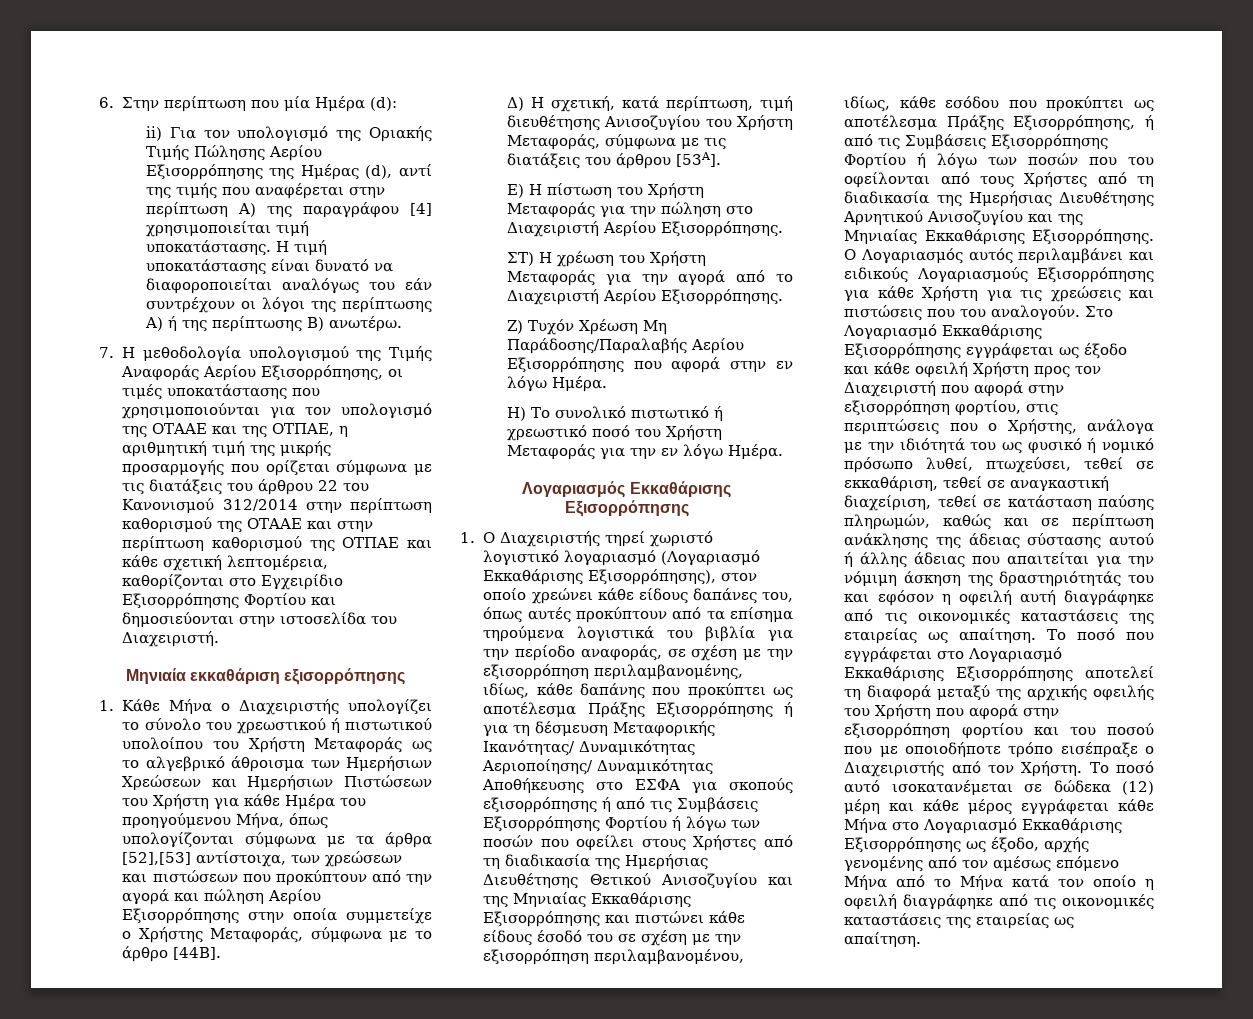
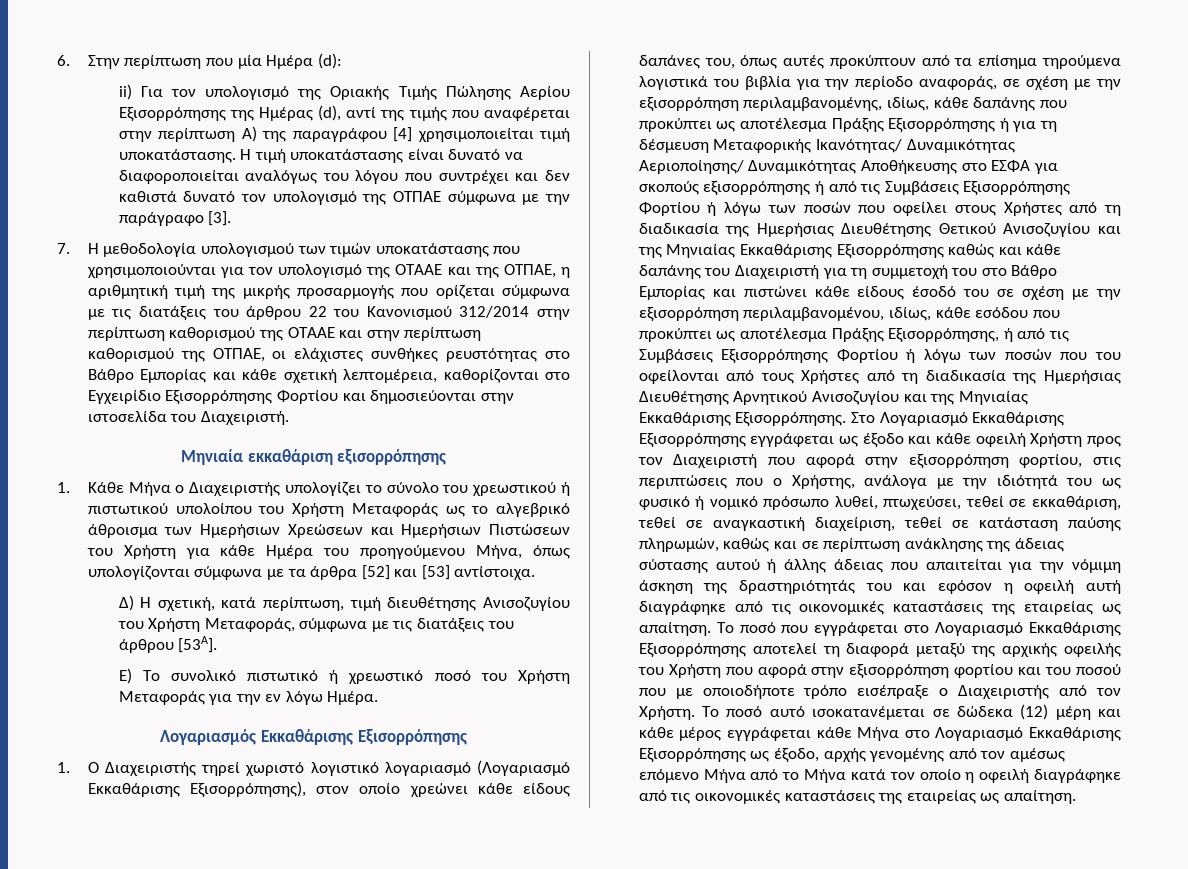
- Η τιμή υποκατάστασης είναι δυνατό να διαφοροποιείται αναλόγως του εάν συντρέχουν οι λόγοι της περίπτωσης Α) ή της περίπτωσης Β) ανωτέρω.
- 7. Η μεθοδολογία υπολογισμού της Τιμής Αναφοράς Αερίου Εξισορρόπησης, οι τιμές υποκατάστασης που χρησιμοποιούνται για τον υπολογισμό της ΟΤΑΑΕ και της ΟΤΠΑΕ, η αριθμητική τιμή της μικρής προσαρμογής που ορίζεται σύμφωνα με τις διατάξεις του άρθρου 22 του Κανονισμού 312/2014 στην περίπτωση καθορισμού της ΟΤΑΑΕ και στην περίπτωση καθορισμού της ΟΤΠΑΕ και κάθε σχετική λεπτομέρεια, καθορίζονται στο Εγχειρίδιο Εξισορρόπησης Φορτίου και δημοσιεύονται στην ιστοσελίδα του Διαχειριστή.
+ Η τιμή υποκατάστασης είναι δυνατό να διαφοροποιείται αναλόγως του λόγου που συντρέχει και δεν καθιστά δυνατό τον υπολογισμό της ΟΤΠΑΕ σύμφωνα με την παράγραφο [3].
+ 7. Η μεθοδολογία υπολογισμού των τιμών υποκατάστασης που χρησιμοποιούνται για τον υπολογισμό της ΟΤΑΑΕ και της ΟΤΠΑΕ, η αριθμητική τιμή της μικρής προσαρμογής που ορίζεται σύμφωνα με τις διατάξεις του άρθρου 22 του Κανονισμού 312/2014 στην περίπτωση καθορισμού της ΟΤΑΑΕ και στην περίπτωση καθορισμού της ΟΤΠΑΕ, οι ελάχιστες συνθήκες ρευστότητας στο Βάθρο Εμπορίας και κάθε σχετική λεπτομέρεια, καθορίζονται στο Εγχειρίδιο Εξισορρόπησης Φορτίου και δημοσιεύονται στην ιστοσελίδα του Διαχειριστή.
- 1. Κάθε Μήνα ο Διαχειριστής υπολογίζει το σύνολο του χρεωστικού ή πιστωτικού υπολοίπου του Χρήστη Μεταφοράς ως το αλγεβρικό άθροισμα των Ημερήσιων Χρεώσεων και Ημερήσιων Πιστώσεων του Χρήστη για κάθε Ημέρα του προηγούμενου Μήνα, όπως υπολογίζονται σύμφωνα με τα άρθρα [52],[53] αντίστοιχα, των χρεώσεων και πιστώσεων που προκύπτουν από την αγορά και πώληση Αερίου Εξισορρόπησης στην οποία συμμετείχε ο Χρήστης Μεταφοράς, σύμφωνα με το άρθρο [44Β].
+ 1. Κάθε Μήνα ο Διαχειριστής υπολογίζει το σύνολο του χρεωστικού ή πιστωτικού υπολοίπου του Χρήστη Μεταφοράς ως το αλγεβρικό άθροισμα των Ημερήσιων Χρεώσεων και Ημερήσιων Πιστώσεων του Χρήστη για κάθε Ημέρα του προηγούμενου Μήνα, όπως υπολογίζονται σύμφωνα με τα άρθρα [52] και [53] αντίστοιχα.
- Ε) Η πίστωση του Χρήστη Μεταφοράς για την πώληση στο Διαχειριστή Αερίου Εξισορρόπησης.
- ΣΤ) Η χρέωση του Χρήστη Μεταφοράς για την αγορά από το Διαχειριστή Αερίου Εξισορρόπησης.
- Ζ) Τυχόν Χρέωση Μη Παράδοσης/Παραλαβής Αερίου Εξισορρόπησης που αφορά στην εν λόγω Ημέρα.
- Η) Το συνολικό πιστωτικό ή χρεωστικό ποσό του Χρήστη Μεταφοράς για την εν λόγω Ημέρα.
+ Ε) Το συνολικό πιστωτικό ή χρεωστικό ποσό του Χρήστη Μεταφοράς για την εν λόγω Ημέρα.
- 1. Ο Διαχειριστής τηρεί χωριστό λογιστικό λογαριασμό (Λογαριασμό Εκκαθάρισης Εξισορρόπησης), στον οποίο χρεώνει κάθε είδους δαπάνες του, όπως αυτές προκύπτουν από τα επίσημα τηρούμενα λογιστικά του βιβλία για την περίοδο αναφοράς, σε σχέση με την εξισορρόπηση περιλαμβανομένης, ιδίως, κάθε δαπάνης που προκύπτει ως αποτέλεσμα Πράξης Εξισορρόπησης ή για τη δέσμευση Μεταφορικής Ικανότητας/ Δυναμικότητας Αεριοποίησης/ Δυναμικότητας Αποθήκευσης στο ΕΣΦΑ για σκοπούς εξισορρόπησης ή από τις Συμβάσεις Εξισορρόπησης Φορτίου ή λόγω των ποσών που οφείλει στους Χρήστες από τη διαδικασία της Ημερήσιας Διευθέτησης Θετικού Ανισοζυγίου και της Μηνιαίας Εκκαθάρισης Εξισορρόπησης και πιστώνει κάθε είδους έσοδό του σε σχέση με την εξισορρόπηση περιλαμβανομένου, ιδίως, κάθε εσόδου που προκύπτει ως αποτέλεσμα Πράξης Εξισορρόπησης, ή από τις Συμβάσεις Εξισορρόπησης Φορτίου ή λόγω των ποσών που του οφείλονται από τους Χρήστες από τη διαδικασία της Ημερήσιας Διευθέτησης Αρνητικού Ανισοζυγίου και της Μηνιαίας Εκκαθάρισης Εξισορρόπησης.
+ 1. Ο Διαχειριστής τηρεί χωριστό λογιστικό λογαριασμό (Λογαριασμό Εκκαθάρισης Εξισορρόπησης), στον οποίο χρεώνει κάθε είδους δαπάνες του, όπως αυτές προκύπτουν από τα επίσημα τηρούμενα λογιστικά του βιβλία για την περίοδο αναφοράς, σε σχέση με την εξισορρόπηση περιλαμβανομένης, ιδίως, κάθε δαπάνης που προκύπτει ως αποτέλεσμα Πράξης Εξισορρόπησης ή για τη δέσμευση Μεταφορικής Ικανότητας/ Δυναμικότητας Αεριοποίησης/ Δυναμικότητας Αποθήκευσης στο ΕΣΦΑ για σκοπούς εξισορρόπησης ή από τις Συμβάσεις Εξισορρόπησης Φορτίου ή λόγω των ποσών που οφείλει στους Χρήστες από τη διαδικασία της Ημερήσιας Διευθέτησης Θετικού Ανισοζυγίου και της Μηνιαίας Εκκαθάρισης Εξισορρόπησης καθώς και κάθε δαπάνης του Διαχειριστή για τη συμμετοχή του στο Βάθρο Εμπορίας και πιστώνει κάθε είδους έσοδό του σε σχέση με την εξισορρόπηση περιλαμβανομένου, ιδίως, κάθε εσόδου που προκύπτει ως αποτέλεσμα Πράξης Εξισορρόπησης, ή από τις Συμβάσεις Εξισορρόπησης Φορτίου ή λόγω των ποσών που του οφείλονται από τους Χρήστες από τη διαδικασία της Ημερήσιας Διευθέτησης Αρνητικού Ανισοζυγίου και της Μηνιαίας Εκκαθάρισης Εξισορρόπησης.
- Ο Λογαριασμός αυτός περιλαμβάνει και ειδικούς Λογαριασμούς Εξισορρόπησης για κάθε Χρήστη για τις χρεώσεις και πιστώσεις που του αναλογούν.

